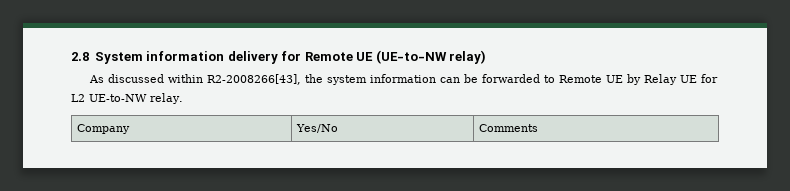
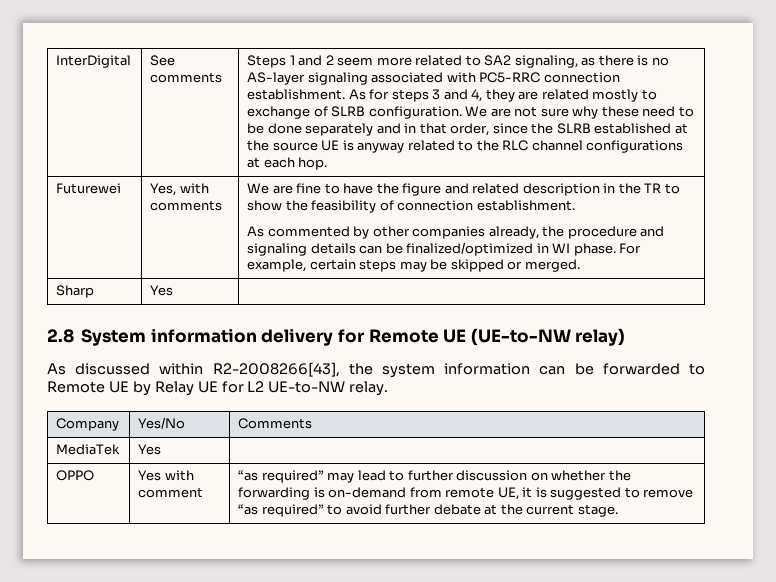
+ InterDigital | See comments | Steps 1 and 2 seem more related to SA2 signaling, as there is no AS-layer signaling associated with PC5-RRC connection establishment. As for steps 3 and 4, they are related mostly to exchange of SLRB configuration. We are not sure why these need to be done separately and in that order, since the SLRB established at the source UE is anyway related to the RLC channel configurations at each hop.
+ Futurewei | Yes, with comments | We are fine to have the figure and related description in the TR to show the feasibility of connection establishment.
+ As commented by other companies already, the procedure and signaling details can be finalized/optimized in WI phase. For example, certain steps may be skipped or merged.
+ Sharp | Yes |
+ MediaTek | Yes |
+ OPPO | Yes with comment | “as required” may lead to further discussion on whether the forwarding is on-demand from remote UE, it is suggested to remove “as required” to avoid further debate at the current stage.

